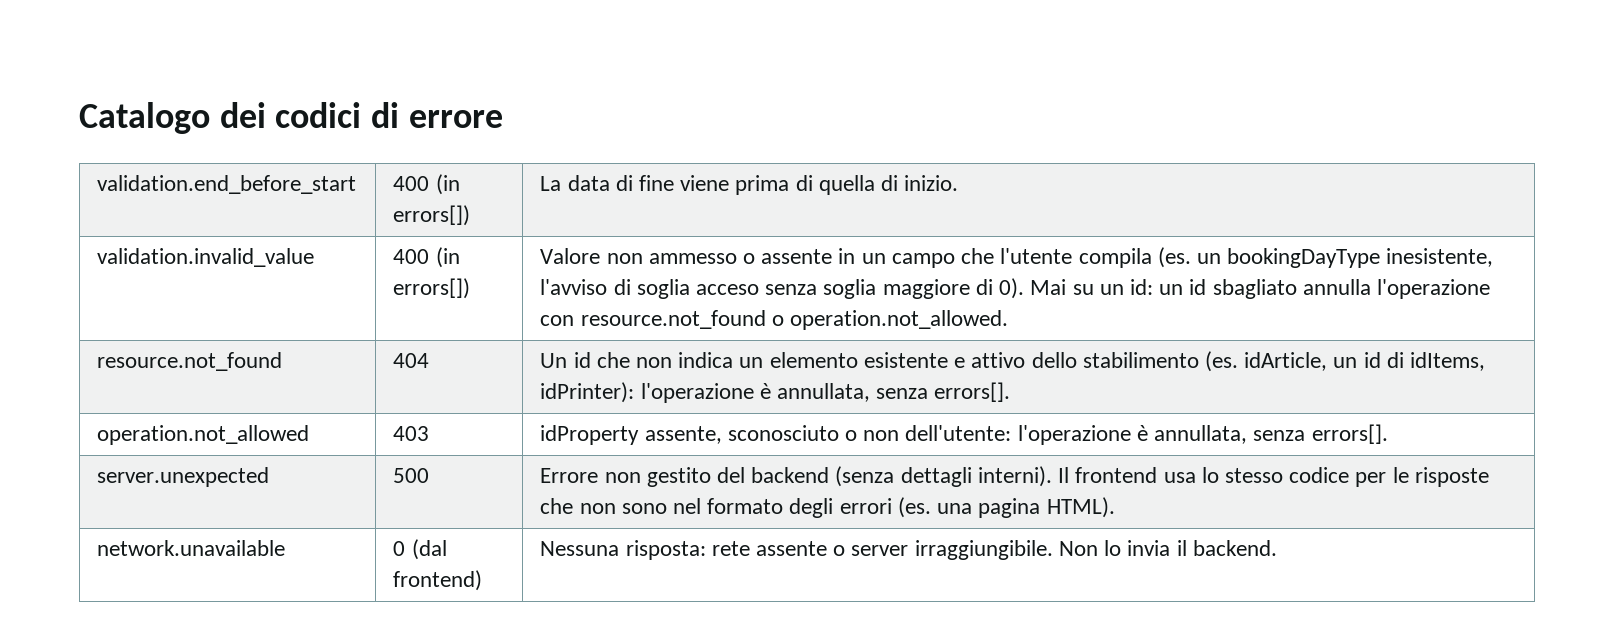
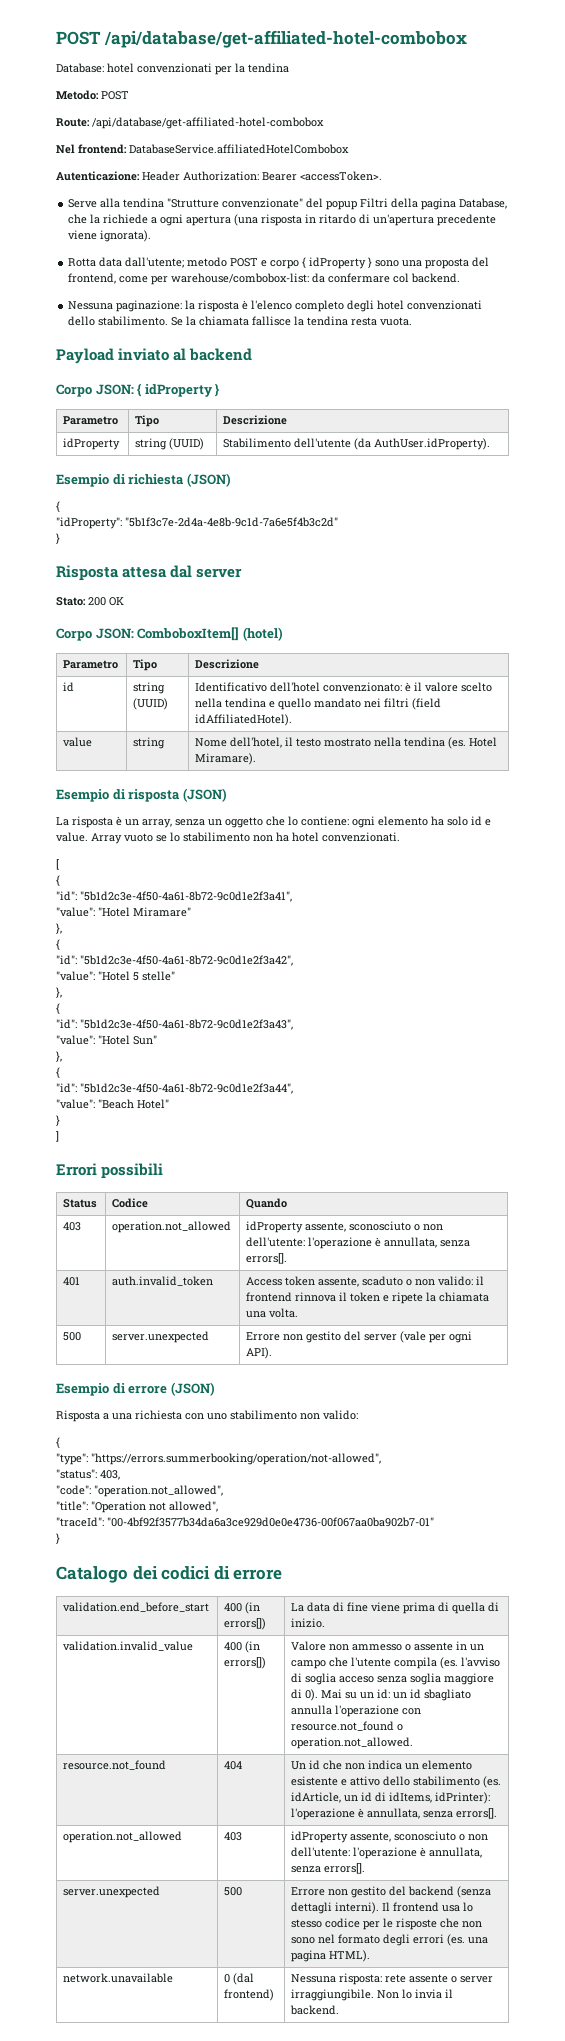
+ POST /api/database/get-affiliated-hotel-combobox
+ Database: hotel convenzionati per la tendina
+ Metodo: POST
+ Route: /api/database/get-affiliated-hotel-combobox
+ Nel frontend: DatabaseService.affiliatedHotelCombobox
+ Autenticazione: Header Authorization: Bearer <accessToken>.
+ Serve alla tendina "Strutture convenzionate" del popup Filtri della pagina Database, che la richiede a ogni apertura (una risposta in ritardo di un'apertura precedente viene ignorata).
+ Rotta data dall'utente; metodo POST e corpo { idProperty } sono una proposta del frontend, come per warehouse/combobox-list: da confermare col backend.
+ Nessuna paginazione: la risposta è l'elenco completo degli hotel convenzionati dello stabilimento. Se la chiamata fallisce la tendina resta vuota.
+ Payload inviato al backend
+ Corpo JSON: { idProperty }
+ Parametro | Tipo | Descrizione
+ idProperty | string (UUID) | Stabilimento dell'utente (da AuthUser.idProperty).
+ Esempio di richiesta (JSON)
+ {
+ "idProperty": "5b1f3c7e-2d4a-4e8b-9c1d-7a6e5f4b3c2d"
+ }
+ Risposta attesa dal server
+ Stato: 200 OK
+ Corpo JSON: ComboboxItem[] (hotel)
+ Parametro | Tipo | Descrizione
+ id | string (UUID) | Identificativo dell'hotel convenzionato: è il valore scelto nella tendina e quello mandato nei filtri (field idAffiliatedHotel).
+ value | string | Nome dell'hotel, il testo mostrato nella tendina (es. Hotel Miramare).
+ Esempio di risposta (JSON)
+ La risposta è un array, senza un oggetto che lo contiene: ogni elemento ha solo id e value. Array vuoto se lo stabilimento non ha hotel convenzionati.
+ [
+ {
+ "id": "5b1d2c3e-4f50-4a61-8b72-9c0d1e2f3a41",
+ "value": "Hotel Miramare"
+ },
+ {
+ "id": "5b1d2c3e-4f50-4a61-8b72-9c0d1e2f3a42",
+ "value": "Hotel 5 stelle"
+ },
+ {
+ "id": "5b1d2c3e-4f50-4a61-8b72-9c0d1e2f3a43",
+ "value": "Hotel Sun"
+ },
+ {
+ "id": "5b1d2c3e-4f50-4a61-8b72-9c0d1e2f3a44",
+ "value": "Beach Hotel"
+ }
+ ]
+ Errori possibili
+ Status | Codice | Quando
+ 403 | operation.not_allowed | idProperty assente, sconosciuto o non dell'utente: l'operazione è annullata, senza errors[].
+ 401 | auth.invalid_token | Access token assente, scaduto o non valido: il frontend rinnova il token e ripete la chiamata una volta.
+ 500 | server.unexpected | Errore non gestito del server (vale per ogni API).
+ Esempio di errore (JSON)
+ Risposta a una richiesta con uno stabilimento non valido:
+ {
+ "type": "https://errors.summerbooking/operation/not-allowed",
+ "status": 403,
+ "code": "operation.not_allowed",
+ "title": "Operation not allowed",
+ "traceId": "00-4bf92f3577b34da6a3ce929d0e0e4736-00f067aa0ba902b7-01"
+ }
- Valore non ammesso o assente in un campo che l'utente compila (es. un bookingDayType inesistente, l'avviso di soglia acceso senza soglia maggiore di 0).
+ Valore non ammesso o assente in un campo che l'utente compila (es. l'avviso di soglia acceso senza soglia maggiore di 0).

